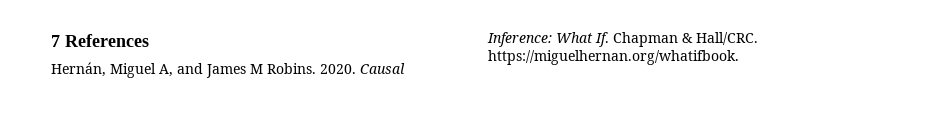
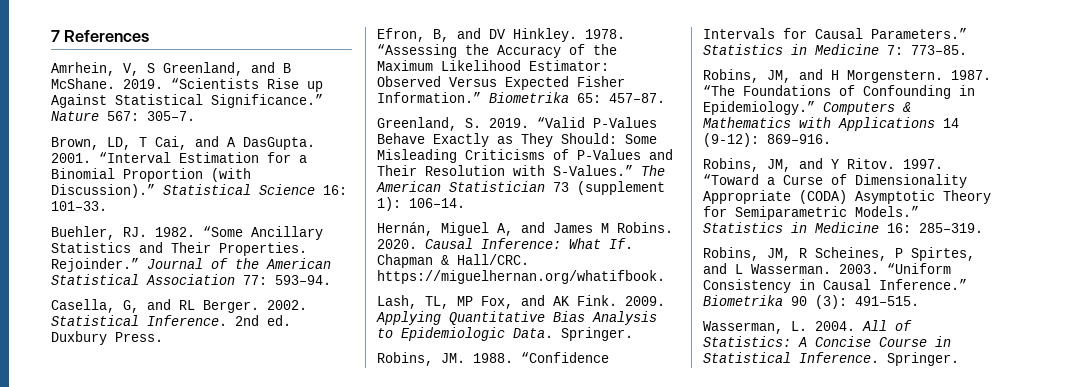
+ Amrhein, V, S Greenland, and B McShane. 2019. “Scientists Rise up Against Statistical Significance.” Nature 567: 305–7.
+ Brown, LD, T Cai, and A DasGupta. 2001. “Interval Estimation for a Binomial Proportion (with Discussion).” Statistical Science 16: 101–33.
+ Buehler, RJ. 1982. “Some Ancillary Statistics and Their Properties. Rejoinder.” Journal of the American Statistical Association 77: 593–94.
+ Casella, G, and RL Berger. 2002. Statistical Inference. 2nd ed. Duxbury Press.
+ Efron, B, and DV Hinkley. 1978. “Assessing the Accuracy of the Maximum Likelihood Estimator: Observed Versus Expected Fisher Information.” Biometrika 65: 457–87.
+ Greenland, S. 2019. “Valid P-Values Behave Exactly as They Should: Some Misleading Criticisms of P-Values and Their Resolution with S-Values.” The American Statistician 73 (supplement 1): 106–14.
+ Lash, TL, MP Fox, and AK Fink. 2009. Applying Quantitative Bias Analysis to Epidemiologic Data. Springer.
+ Robins, JM. 1988. “Confidence Intervals for Causal Parameters.” Statistics in Medicine 7: 773–85.
+ Robins, JM, and H Morgenstern. 1987. “The Foundations of Confounding in Epidemiology.” Computers & Mathematics with Applications 14 (9-12): 869–916.
+ Robins, JM, and Y Ritov. 1997. “Toward a Curse of Dimensionality Appropriate (CODA) Asymptotic Theory for Semiparametric Models.” Statistics in Medicine 16: 285–319.
+ Robins, JM, R Scheines, P Spirtes, and L Wasserman. 2003. “Uniform Consistency in Causal Inference.” Biometrika 90 (3): 491–515.
+ Wasserman, L. 2004. All of Statistics: A Concise Course in Statistical Inference. Springer.

